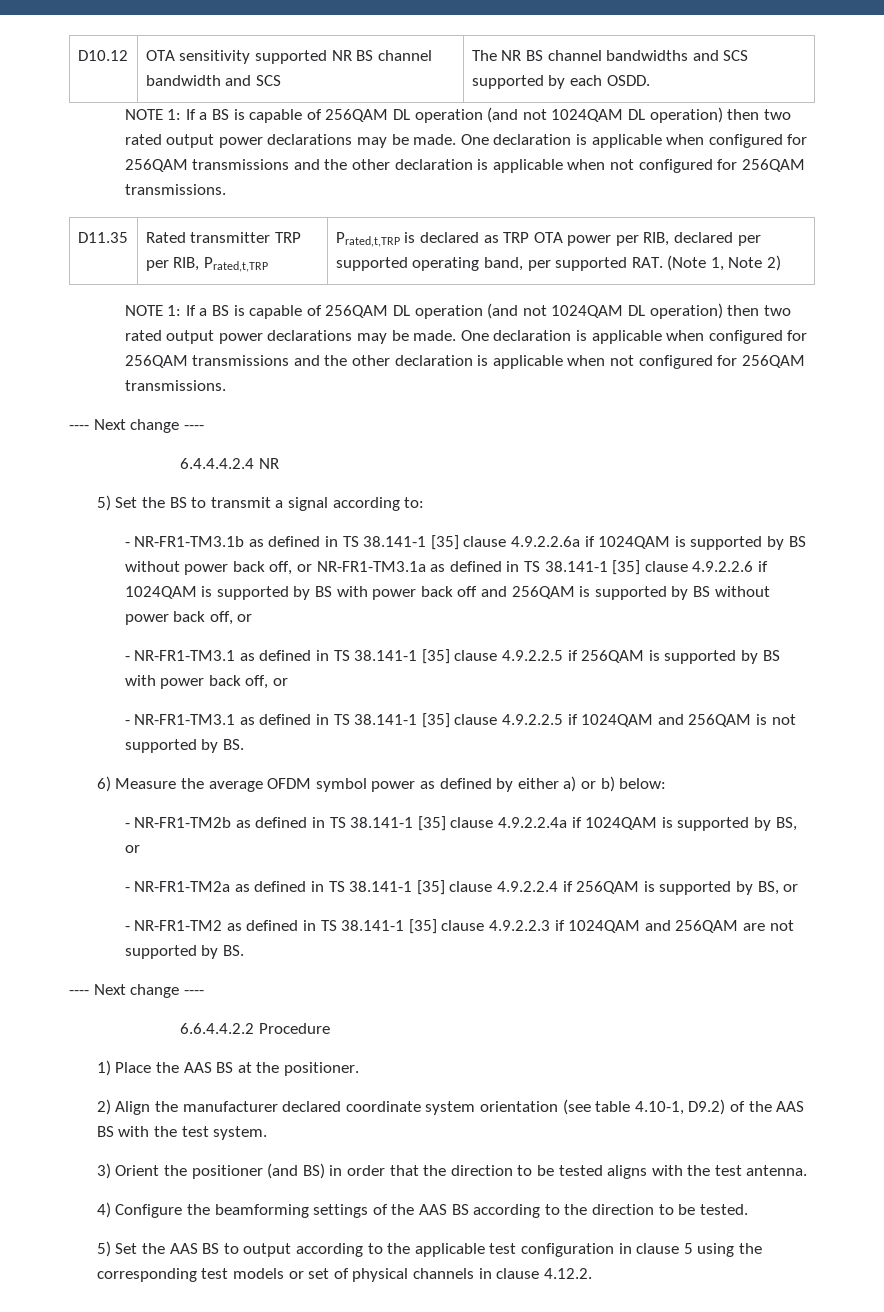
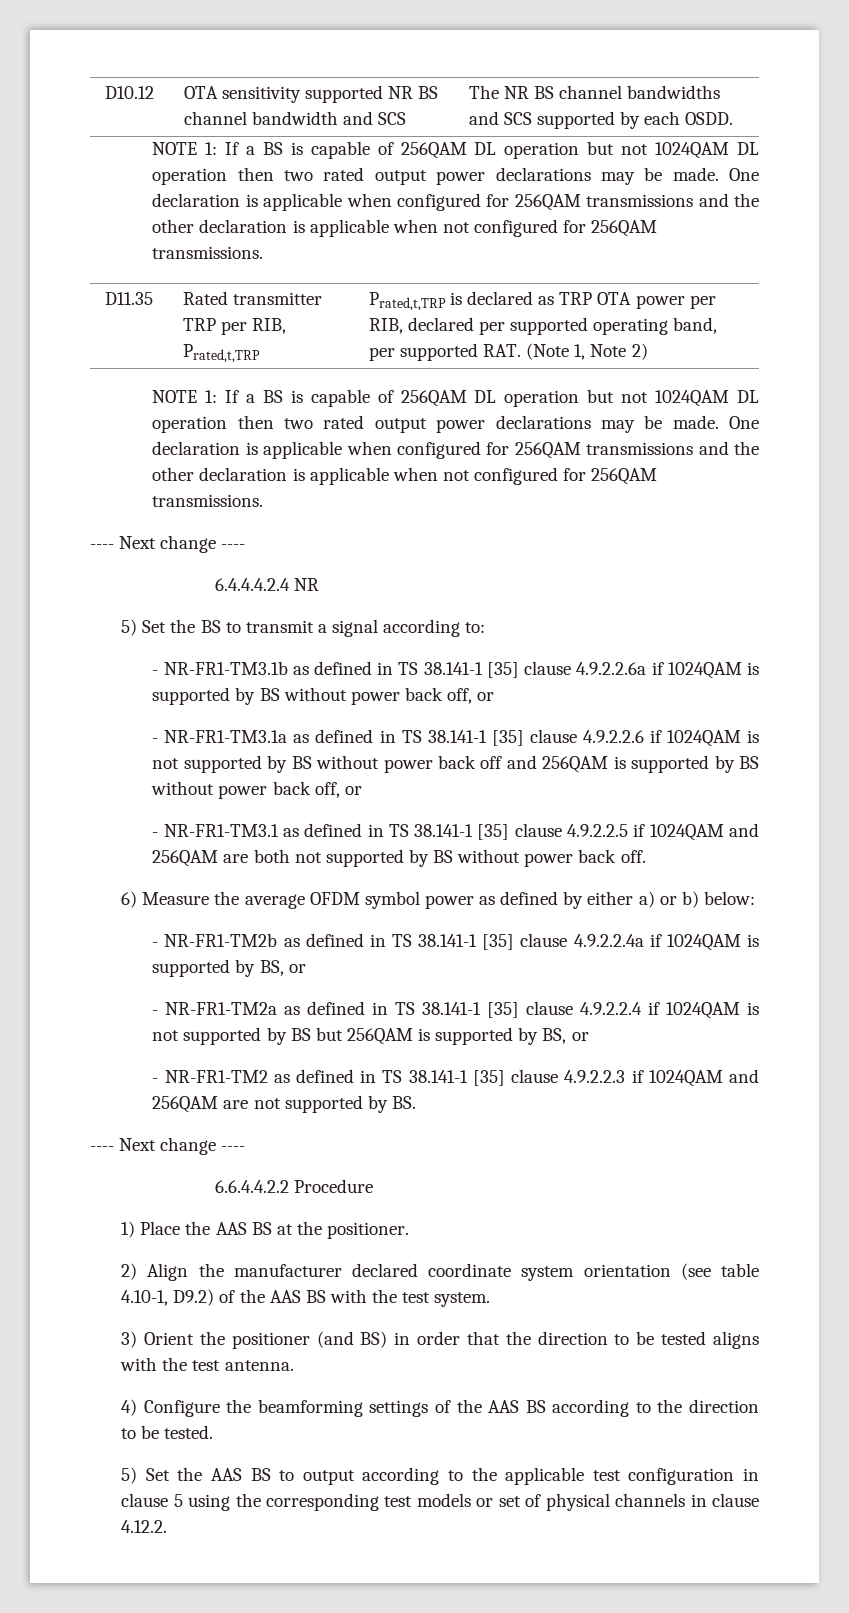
  D10.12 | OTA sensitivity supported NR BS channel bandwidth and SCS | The NR BS channel bandwidths and SCS supported by each OSDD.
- NOTE 1: If a BS is capable of 256QAM DL operation (and not 1024QAM DL operation) then two rated output power declarations may be made.
+ NOTE 1: If a BS is capable of 256QAM DL operation but not 1024QAM DL operation then two rated output power declarations may be made.
  D11.35 | Rated transmitter TRP per RIB, Prated,t,TRP | Prated,t,TRP is declared as TRP OTA power per RIB, declared per supported operating band, per supported RAT. (Note 1, Note 2)
- NOTE 1: If a BS is capable of 256QAM DL operation (and not 1024QAM DL operation) then two rated output power declarations may be made.
+ NOTE 1: If a BS is capable of 256QAM DL operation but not 1024QAM DL operation then two rated output power declarations may be made.
- - NR-FR1-TM3.1b as defined in TS 38.141-1 [35] clause 4.9.2.2.6a if 1024QAM is supported by BS without power back off, or NR-FR1-TM3.1a as defined in TS 38.141-1 [35] clause 4.9.2.2.6 if 1024QAM is supported by BS with power back off and 256QAM is supported by BS without power back off, or
+ - NR-FR1-TM3.1b as defined in TS 38.141-1 [35] clause 4.9.2.2.6a if 1024QAM is supported by BS without power back off, or
+ - NR-FR1-TM3.1a as defined in TS 38.141-1 [35] clause 4.9.2.2.6 if 1024QAM is not supported by BS without power back off and 256QAM is supported by BS without power back off, or
- - NR-FR1-TM3.1 as defined in TS 38.141-1 [35] clause 4.9.2.2.5 if 256QAM is supported by BS with power back off, or
- - NR-FR1-TM3.1 as defined in TS 38.141-1 [35] clause 4.9.2.2.5 if 1024QAM and 256QAM is not supported by BS.
+ - NR-FR1-TM3.1 as defined in TS 38.141-1 [35] clause 4.9.2.2.5 if 1024QAM and 256QAM are both not supported by BS without power back off.
- - NR-FR1-TM2a as defined in TS 38.141-1 [35] clause 4.9.2.2.4 if 256QAM is supported by BS, or
+ - NR-FR1-TM2a as defined in TS 38.141-1 [35] clause 4.9.2.2.4 if 1024QAM is not supported by BS but 256QAM is supported by BS, or

